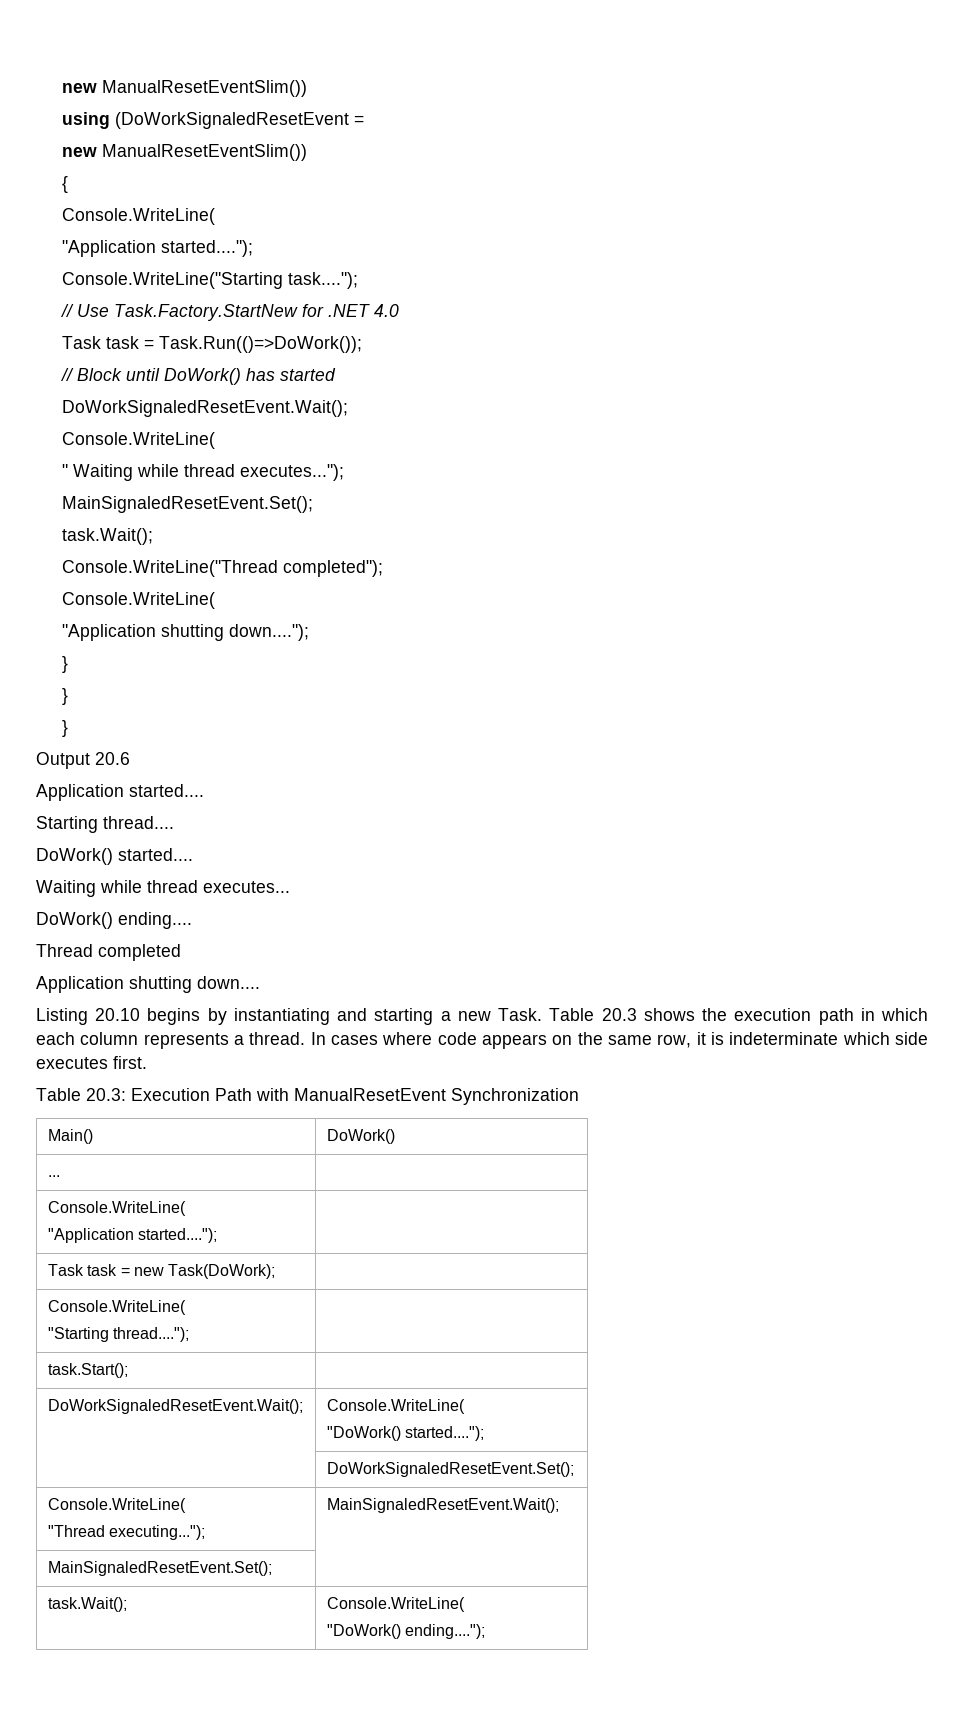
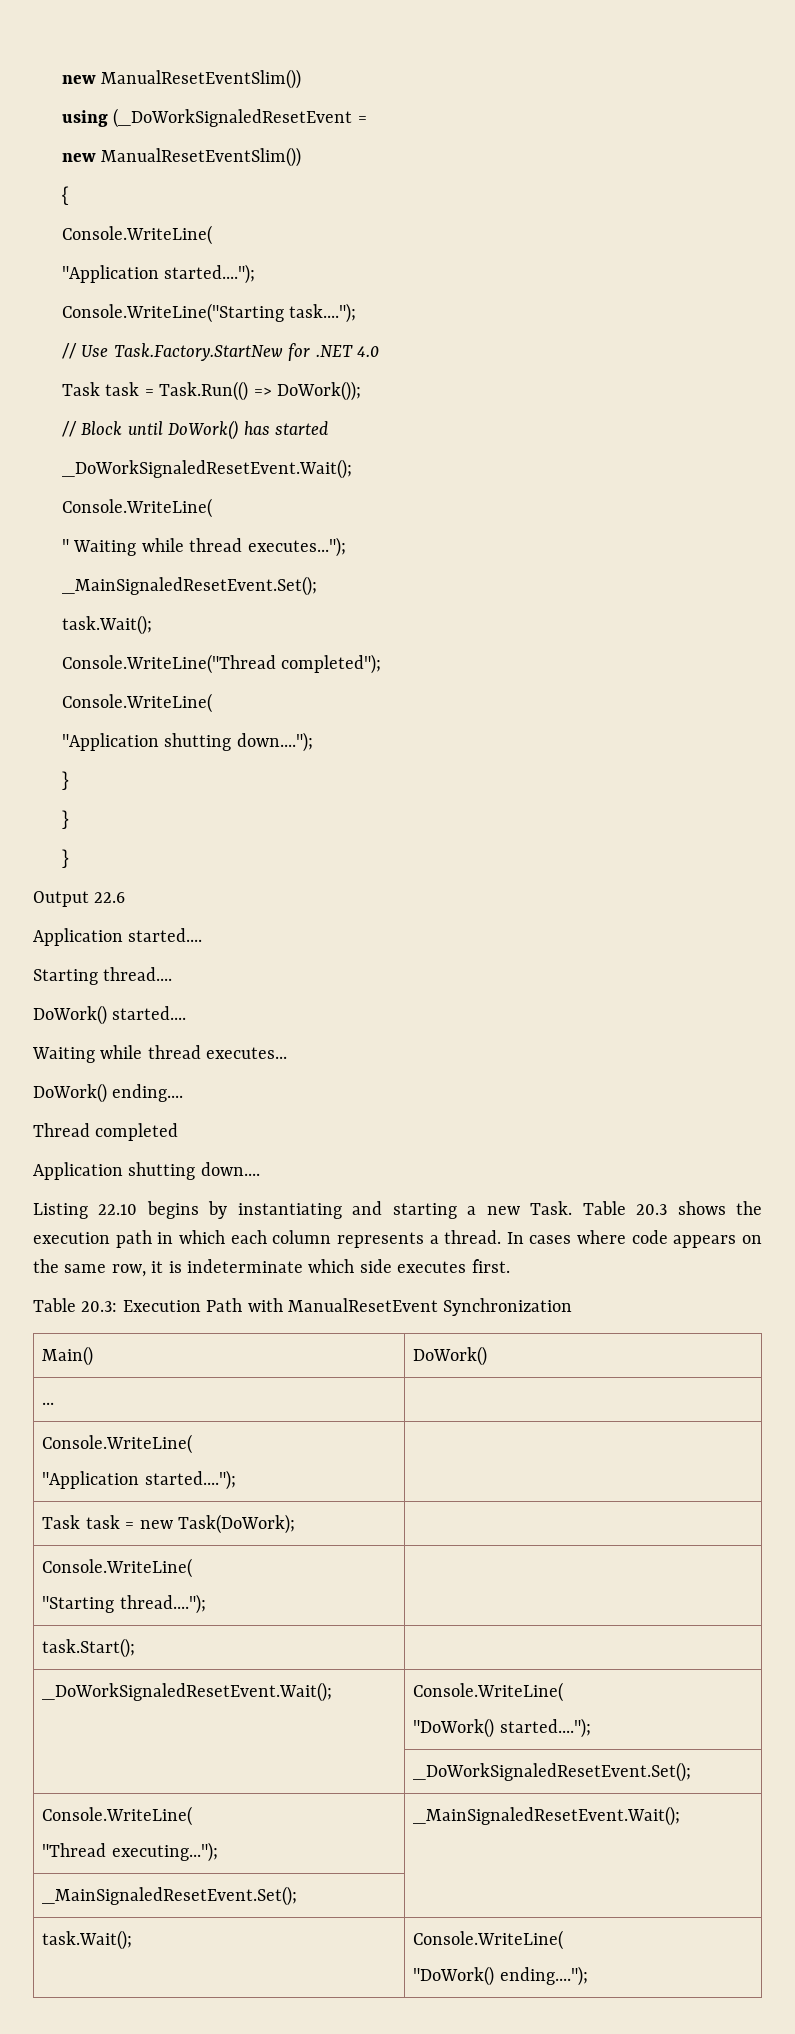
- using (DoWorkSignaledResetEvent =
+ using (_DoWorkSignaledResetEvent =
- Task task = Task.Run(()=>DoWork());
+ Task task = Task.Run(() => DoWork());
  // Block until DoWork() has started
- DoWorkSignaledResetEvent.Wait();
+ _DoWorkSignaledResetEvent.Wait();
  " Waiting while thread executes...");
- MainSignaledResetEvent.Set();
+ _MainSignaledResetEvent.Set();
- Output 20.6
+ Output 22.6
- Listing 20.10 begins by instantiating and starting a new Task.
+ Listing 22.10 begins by instantiating and starting a new Task.
- DoWorkSignaledResetEvent.Wait(); | Console.WriteLine(
+ _DoWorkSignaledResetEvent.Wait(); | Console.WriteLine(
- | DoWorkSignaledResetEvent.Set();
+ | _DoWorkSignaledResetEvent.Set();
  Console.WriteLine(
- "Thread executing..."); | MainSignaledResetEvent.Wait();
- MainSignaledResetEvent.Set(); |
+ "Thread executing..."); | _MainSignaledResetEvent.Wait();
+ _MainSignaledResetEvent.Set(); |

